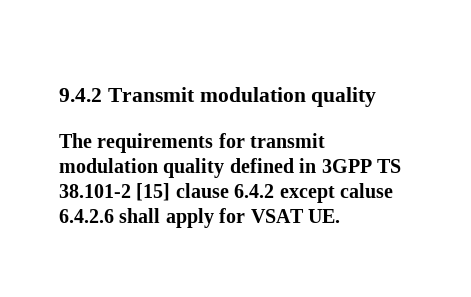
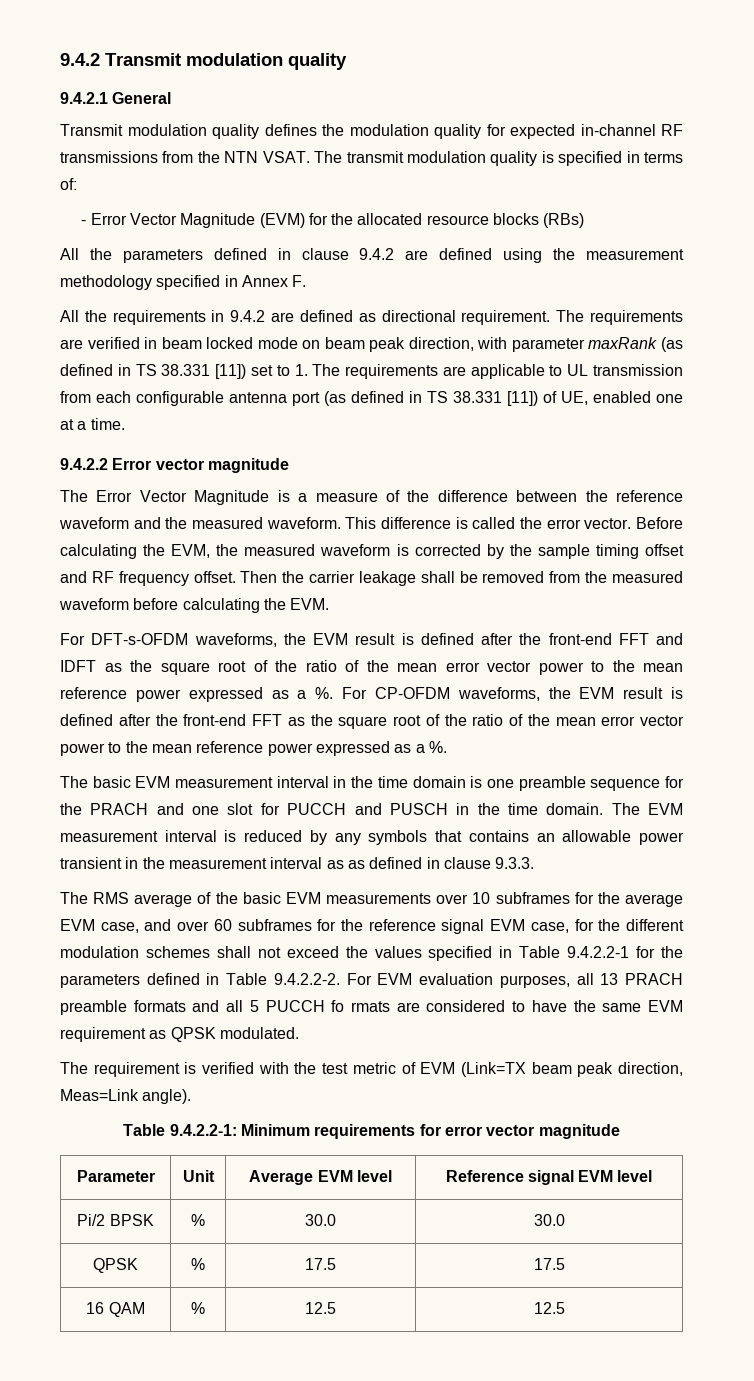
- The requirements for transmit modulation quality defined in 3GPP TS 38.101-2 [15] clause 6.4.2 except caluse 6.4.2.6 shall apply for VSAT UE.
+ 9.4.2.1 General
+ Transmit modulation quality defines the modulation quality for expected in-channel RF transmissions from the NTN VSAT. The transmit modulation quality is specified in terms of:
+ - Error Vector Magnitude (EVM) for the allocated resource blocks (RBs)
+ All the parameters defined in clause 9.4.2 are defined using the measurement methodology specified in Annex F.
+ All the requirements in 9.4.2 are defined as directional requirement. The requirements are verified in beam locked mode on beam peak direction, with parameter maxRank (as defined in TS 38.331 [11]) set to 1. The requirements are applicable to UL transmission from each configurable antenna port (as defined in TS 38.331 [11]) of UE, enabled one at a time.
+ 9.4.2.2 Error vector magnitude
+ The Error Vector Magnitude is a measure of the difference between the reference waveform and the measured waveform. This difference is called the error vector. Before calculating the EVM, the measured waveform is corrected by the sample timing offset and RF frequency offset. Then the carrier leakage shall be removed from the measured waveform before calculating the EVM.
+ For DFT-s-OFDM waveforms, the EVM result is defined after the front-end FFT and IDFT as the square root of the ratio of the mean error vector power to the mean reference power expressed as a %. For CP-OFDM waveforms, the EVM result is defined after the front-end FFT as the square root of the ratio of the mean error vector power to the mean reference power expressed as a %.
+ The basic EVM measurement interval in the time domain is one preamble sequence for the PRACH and one slot for PUCCH and PUSCH in the time domain. The EVM measurement interval is reduced by any symbols that contains an allowable power transient in the measurement interval as as defined in clause 9.3.3.
+ The RMS average of the basic EVM measurements over 10 subframes for the average EVM case, and over 60 subframes for the reference signal EVM case, for the different modulation schemes shall not exceed the values specified in Table 9.4.2.2-1 for the parameters defined in Table 9.4.2.2-2. For EVM evaluation purposes, all 13 PRACH preamble formats and all 5 PUCCH fo rmats are considered to have the same EVM requirement as QPSK modulated.
+ The requirement is verified with the test metric of EVM (Link=TX beam peak direction, Meas=Link angle).
+ Table 9.4.2.2-1: Minimum requirements for error vector magnitude
+ Parameter | Unit | Average EVM level | Reference signal EVM level
+ Pi/2 BPSK | % | 30.0 | 30.0
+ QPSK | % | 17.5 | 17.5
+ 16 QAM | % | 12.5 | 12.5

